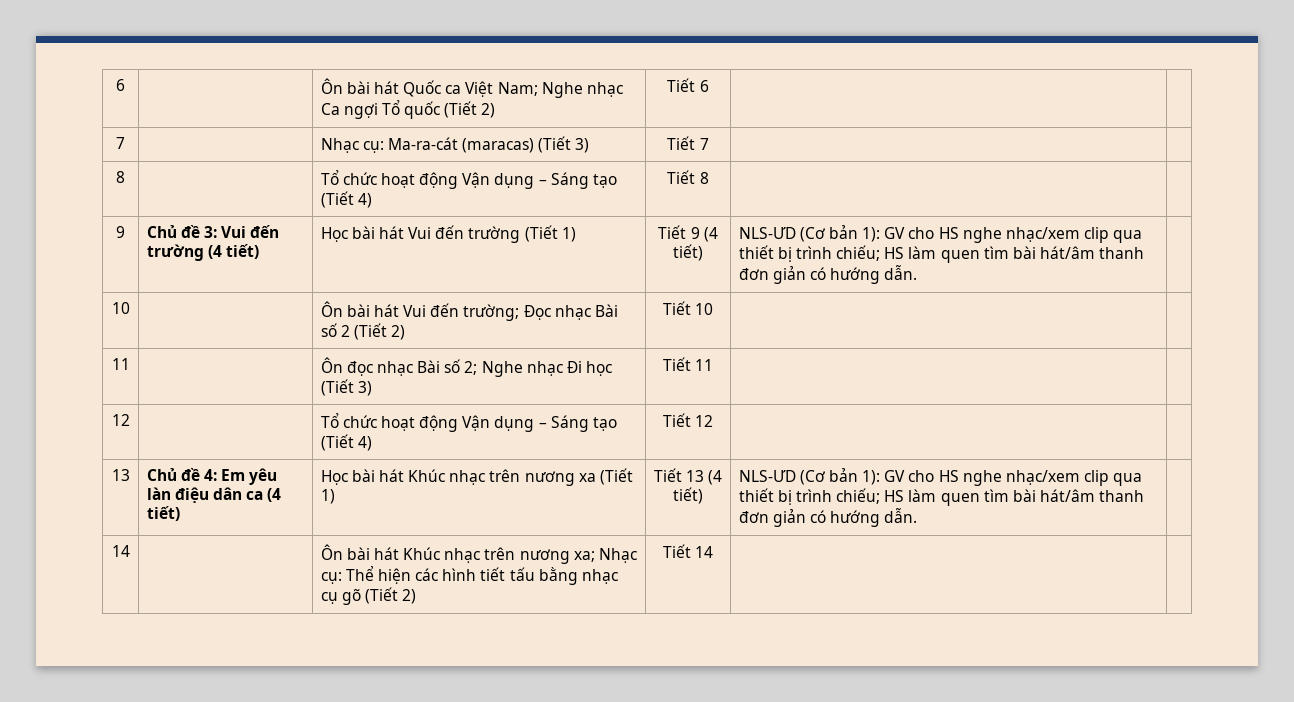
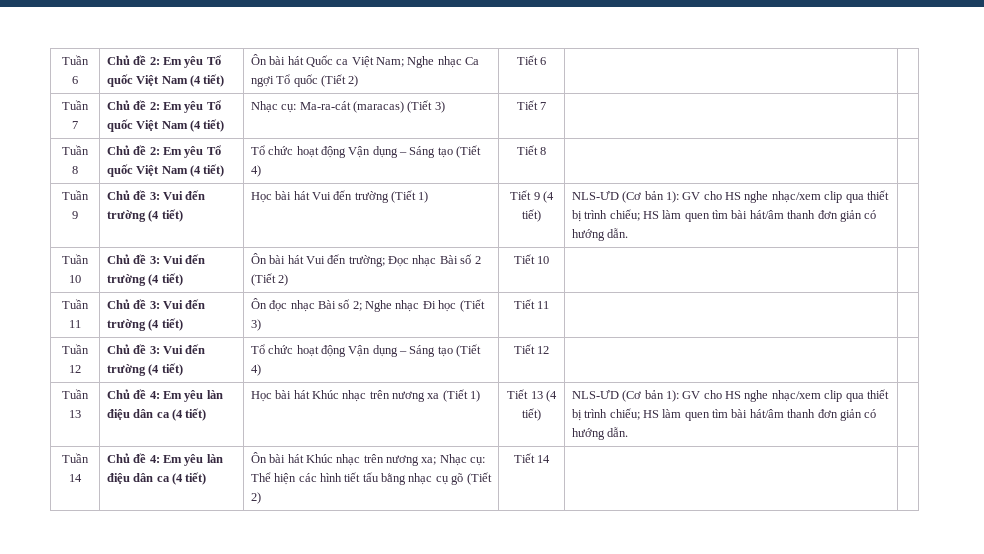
- 6 | | Ôn bài hát Quốc ca Việt Nam; Nghe nhạc Ca ngợi Tổ quốc (Tiết 2) | Tiết 6 | |
+ Tuần 6 | Chủ đề 2: Em yêu Tổ quốc Việt Nam (4 tiết) | Ôn bài hát Quốc ca Việt Nam; Nghe nhạc Ca ngợi Tổ quốc (Tiết 2) | Tiết 6 | |
- 7 | | Nhạc cụ: Ma-ra-cát (maracas) (Tiết 3) | Tiết 7 | |
+ Tuần 7 | Chủ đề 2: Em yêu Tổ quốc Việt Nam (4 tiết) | Nhạc cụ: Ma-ra-cát (maracas) (Tiết 3) | Tiết 7 | |
- 8 | | Tổ chức hoạt động Vận dụng – Sáng tạo (Tiết 4) | Tiết 8 | |
- 9
+ Tuần 8 | Chủ đề 2: Em yêu Tổ quốc Việt Nam (4 tiết) | Tổ chức hoạt động Vận dụng – Sáng tạo (Tiết 4) | Tiết 8 | |
+ Tuần 9
- 10 | | Ôn bài hát Vui đến trường; Đọc nhạc Bài số 2 (Tiết 2) | Tiết 10 | |
+ Tuần 10 | Chủ đề 3: Vui đến trường (4 tiết) | Ôn bài hát Vui đến trường; Đọc nhạc Bài số 2 (Tiết 2) | Tiết 10 | |
- 11 | | Ôn đọc nhạc Bài số 2; Nghe nhạc Đi học (Tiết 3) | Tiết 11 | |
+ Tuần 11 | Chủ đề 3: Vui đến trường (4 tiết) | Ôn đọc nhạc Bài số 2; Nghe nhạc Đi học (Tiết 3) | Tiết 11 | |
- 12 | | Tổ chức hoạt động Vận dụng – Sáng tạo (Tiết 4) | Tiết 12 | |
- 13
+ Tuần 12 | Chủ đề 3: Vui đến trường (4 tiết) | Tổ chức hoạt động Vận dụng – Sáng tạo (Tiết 4) | Tiết 12 | |
+ Tuần 13
- 14 | | Ôn bài hát Khúc nhạc trên nương xa; Nhạc cụ: Thể hiện các hình tiết tấu bằng nhạc cụ gõ (Tiết 2) | Tiết 14 | |
+ Tuần 14 | Chủ đề 4: Em yêu làn điệu dân ca (4 tiết) | Ôn bài hát Khúc nhạc trên nương xa; Nhạc cụ: Thể hiện các hình tiết tấu bằng nhạc cụ gõ (Tiết 2) | Tiết 14 | |

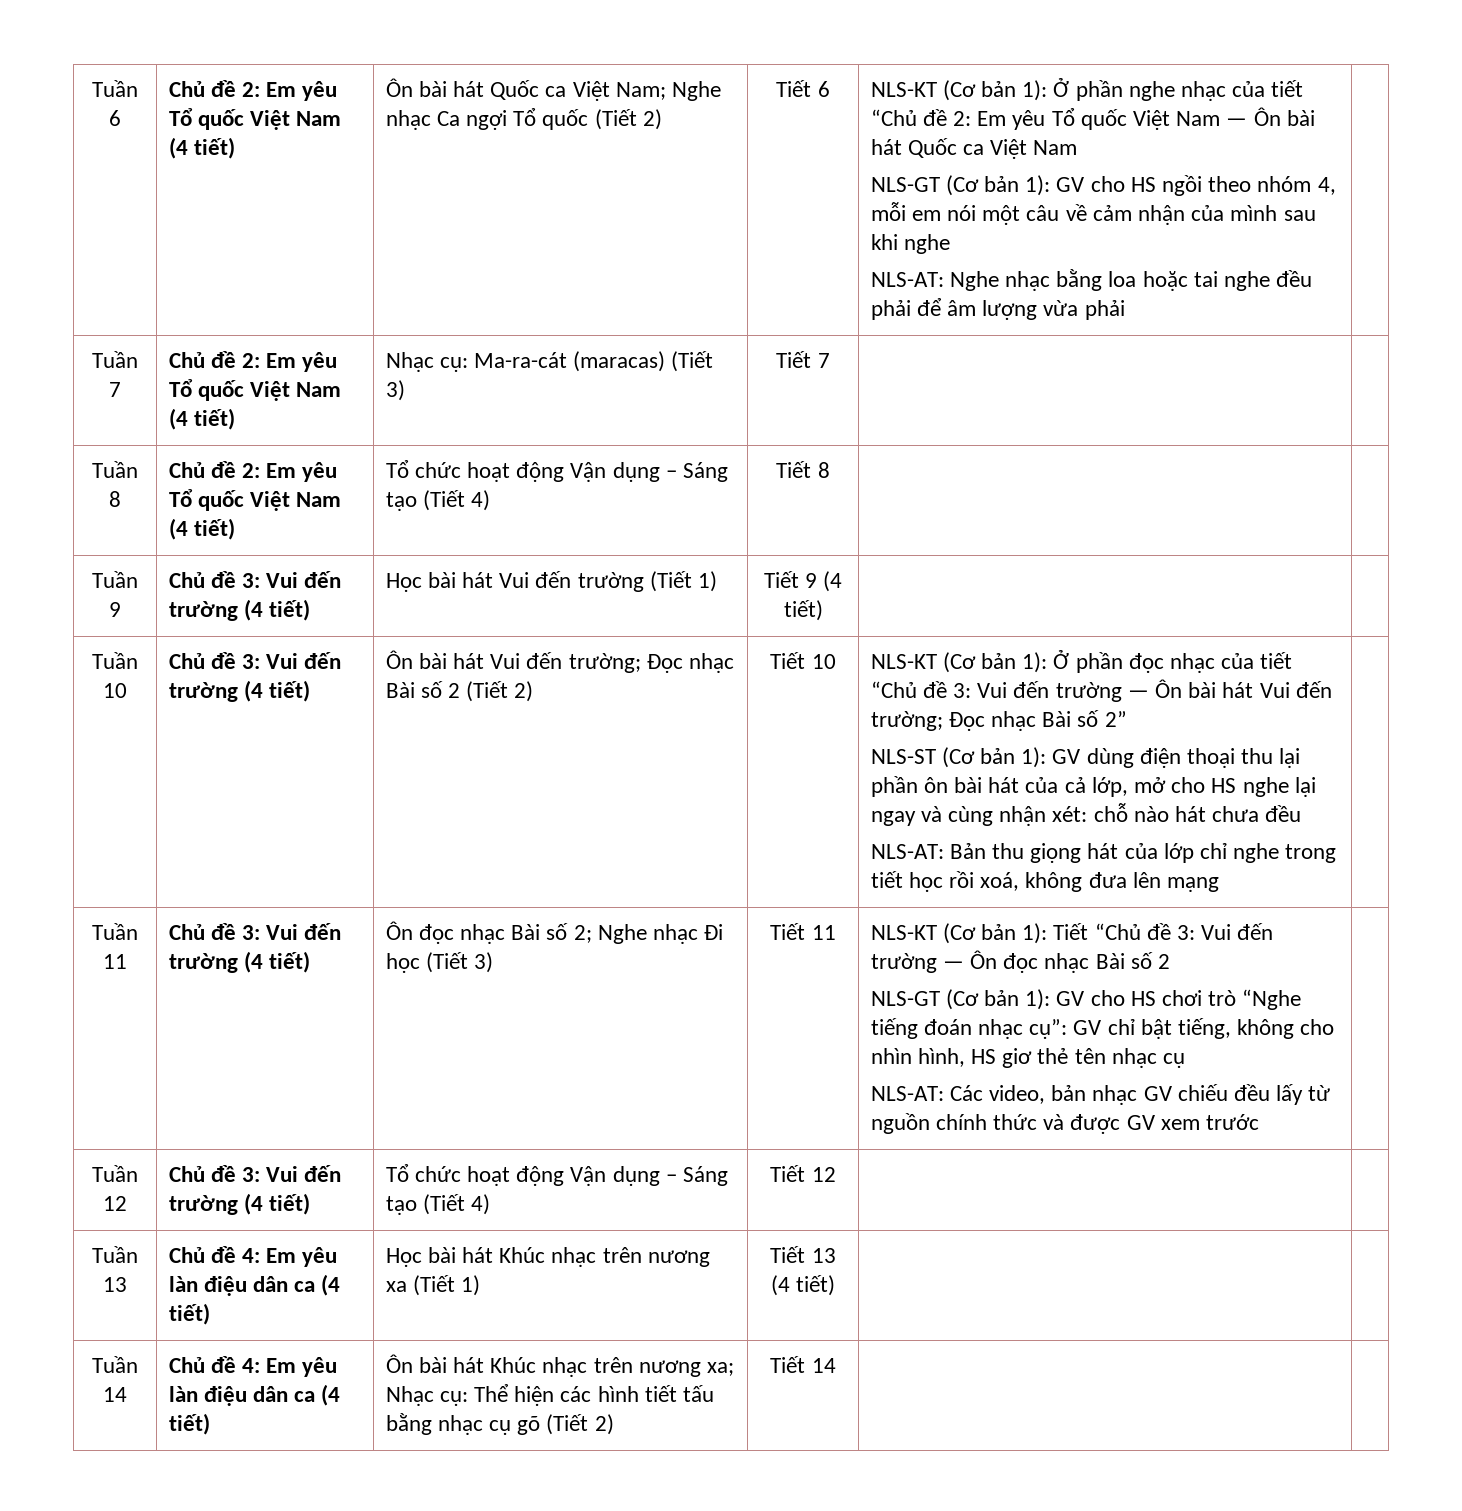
+ NLS-KT (Cơ bản 1): Ở phần nghe nhạc của tiết “Chủ đề 2: Em yêu Tổ quốc Việt Nam — Ôn bài hát Quốc ca Việt Nam
+ NLS-GT (Cơ bản 1): GV cho HS ngồi theo nhóm 4, mỗi em nói một câu về cảm nhận của mình sau khi nghe
+ NLS-AT: Nghe nhạc bằng loa hoặc tai nghe đều phải để âm lượng vừa phải
- Tiết 9 (4 tiết) | NLS-ƯD (Cơ bản 1): GV cho HS nghe nhạc/xem clip qua thiết bị trình chiếu; HS làm quen tìm bài hát/âm thanh đơn giản có hướng dẫn.
+ Tiết 9 (4 tiết)
+ NLS-KT (Cơ bản 1): Ở phần đọc nhạc của tiết “Chủ đề 3: Vui đến trường — Ôn bài hát Vui đến trường; Đọc nhạc Bài số 2”
+ NLS-ST (Cơ bản 1): GV dùng điện thoại thu lại phần ôn bài hát của cả lớp, mở cho HS nghe lại ngay và cùng nhận xét: chỗ nào hát chưa đều
+ NLS-AT: Bản thu giọng hát của lớp chỉ nghe trong tiết học rồi xoá, không đưa lên mạng
+ NLS-KT (Cơ bản 1): Tiết “Chủ đề 3: Vui đến trường — Ôn đọc nhạc Bài số 2
+ NLS-GT (Cơ bản 1): GV cho HS chơi trò “Nghe tiếng đoán nhạc cụ”: GV chỉ bật tiếng, không cho nhìn hình, HS giơ thẻ tên nhạc cụ
+ NLS-AT: Các video, bản nhạc GV chiếu đều lấy từ nguồn chính thức và được GV xem trước
- Tiết 13 (4 tiết) | NLS-ƯD (Cơ bản 1): GV cho HS nghe nhạc/xem clip qua thiết bị trình chiếu; HS làm quen tìm bài hát/âm thanh đơn giản có hướng dẫn.
+ Tiết 13 (4 tiết)

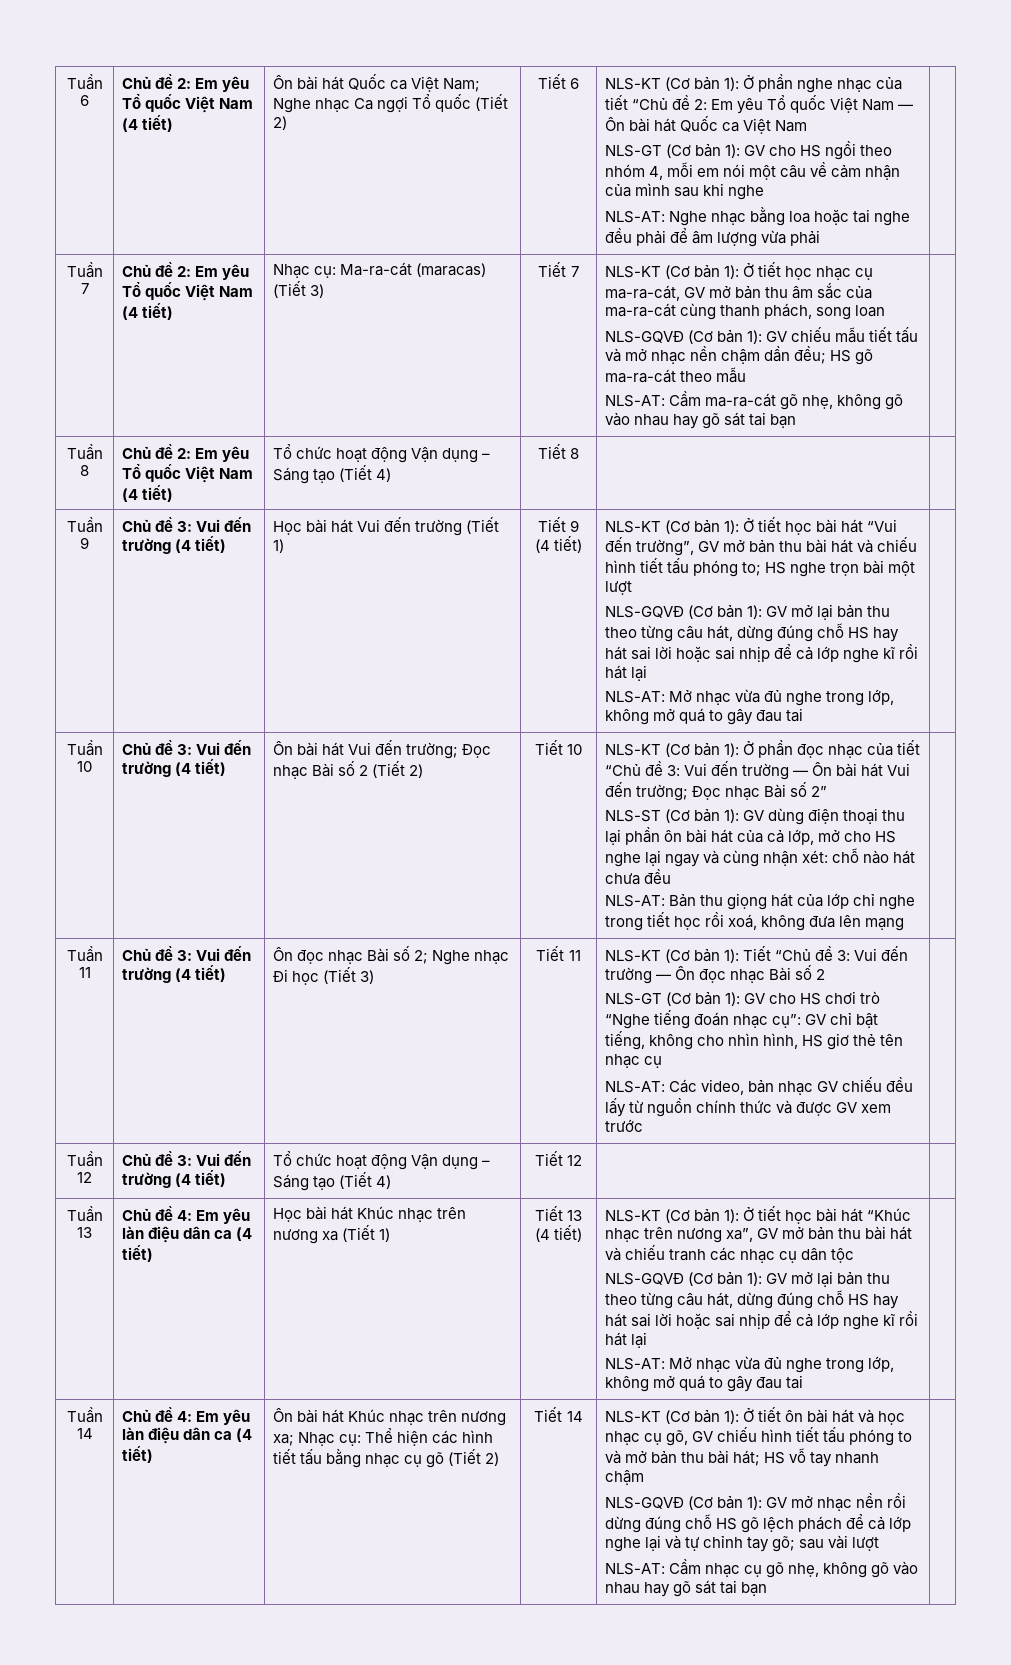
+ NLS-KT (Cơ bản 1): Ở tiết học nhạc cụ ma-ra-cát, GV mở bản thu âm sắc của ma-ra-cát cùng thanh phách, song loan
+ NLS-GQVĐ (Cơ bản 1): GV chiếu mẫu tiết tấu và mở nhạc nền chậm dần đều; HS gõ ma-ra-cát theo mẫu
+ NLS-AT: Cầm ma-ra-cát gõ nhẹ, không gõ vào nhau hay gõ sát tai bạn
+ NLS-KT (Cơ bản 1): Ở tiết học bài hát “Vui đến trường”, GV mở bản thu bài hát và chiếu hình tiết tấu phóng to; HS nghe trọn bài một lượt
+ NLS-GQVĐ (Cơ bản 1): GV mở lại bản thu theo từng câu hát, dừng đúng chỗ HS hay hát sai lời hoặc sai nhịp để cả lớp nghe kĩ rồi hát lại
+ NLS-AT: Mở nhạc vừa đủ nghe trong lớp, không mở quá to gây đau tai
+ NLS-KT (Cơ bản 1): Ở tiết học bài hát “Khúc nhạc trên nương xa”, GV mở bản thu bài hát và chiếu tranh các nhạc cụ dân tộc
+ NLS-GQVĐ (Cơ bản 1): GV mở lại bản thu theo từng câu hát, dừng đúng chỗ HS hay hát sai lời hoặc sai nhịp để cả lớp nghe kĩ rồi hát lại
+ NLS-AT: Mở nhạc vừa đủ nghe trong lớp, không mở quá to gây đau tai
+ NLS-KT (Cơ bản 1): Ở tiết ôn bài hát và học nhạc cụ gõ, GV chiếu hình tiết tấu phóng to và mở bản thu bài hát; HS vỗ tay nhanh chậm
+ NLS-GQVĐ (Cơ bản 1): GV mở nhạc nền rồi dừng đúng chỗ HS gõ lệch phách để cả lớp nghe lại và tự chỉnh tay gõ; sau vài lượt
+ NLS-AT: Cầm nhạc cụ gõ nhẹ, không gõ vào nhau hay gõ sát tai bạn

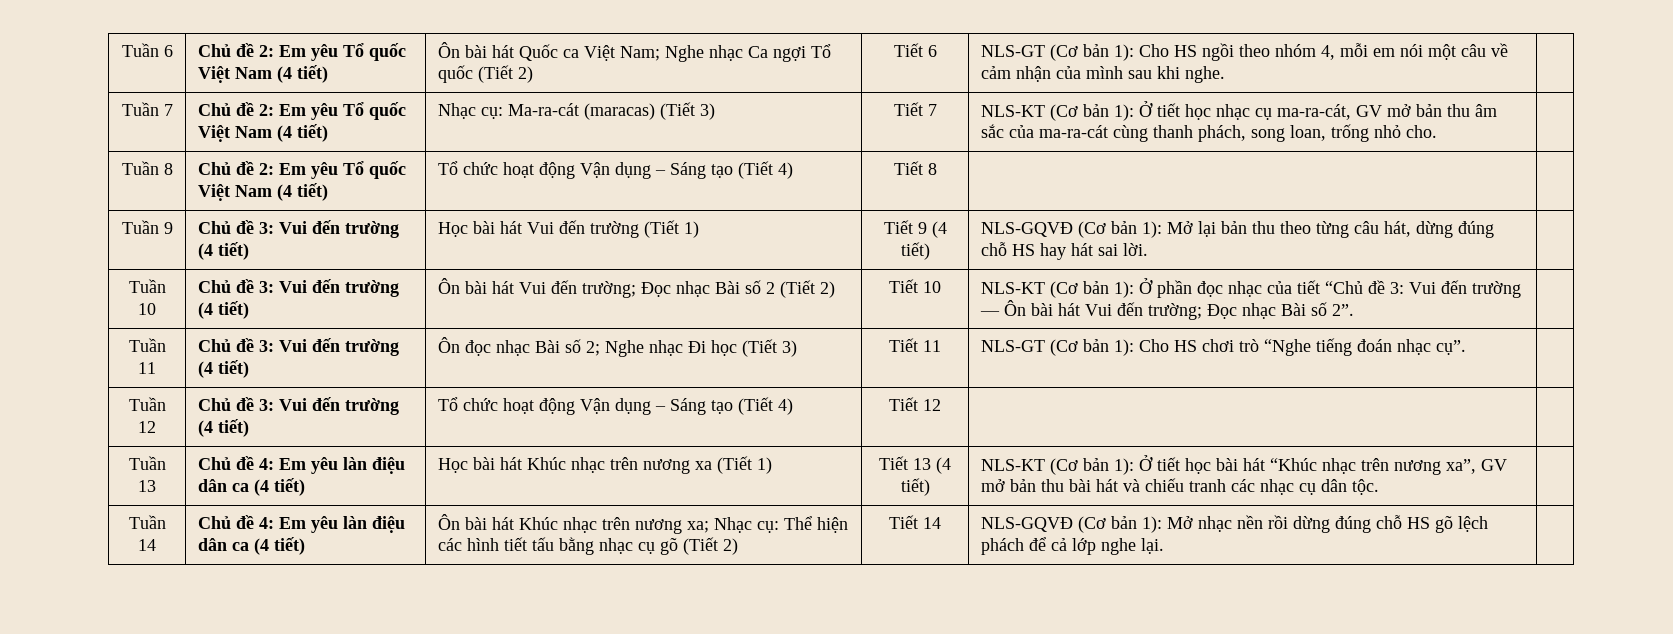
- NLS-KT (Cơ bản 1): Ở phần nghe nhạc của tiết “Chủ đề 2: Em yêu Tổ quốc Việt Nam — Ôn bài hát Quốc ca Việt Nam
- NLS-GT (Cơ bản 1): GV cho HS ngồi theo nhóm 4, mỗi em nói một câu về cảm nhận của mình sau khi nghe
- NLS-AT: Nghe nhạc bằng loa hoặc tai nghe đều phải để âm lượng vừa phải
+ NLS-GT (Cơ bản 1): Cho HS ngồi theo nhóm 4, mỗi em nói một câu về cảm nhận của mình sau khi nghe.
- NLS-KT (Cơ bản 1): Ở tiết học nhạc cụ ma-ra-cát, GV mở bản thu âm sắc của ma-ra-cát cùng thanh phách, song loan
- NLS-GQVĐ (Cơ bản 1): GV chiếu mẫu tiết tấu và mở nhạc nền chậm dần đều; HS gõ ma-ra-cát theo mẫu
- NLS-AT: Cầm ma-ra-cát gõ nhẹ, không gõ vào nhau hay gõ sát tai bạn
+ NLS-KT (Cơ bản 1): Ở tiết học nhạc cụ ma-ra-cát, GV mở bản thu âm sắc của ma-ra-cát cùng thanh phách, song loan, trống nhỏ cho.
- NLS-KT (Cơ bản 1): Ở tiết học bài hát “Vui đến trường”, GV mở bản thu bài hát và chiếu hình tiết tấu phóng to; HS nghe trọn bài một lượt
- NLS-GQVĐ (Cơ bản 1): GV mở lại bản thu theo từng câu hát, dừng đúng chỗ HS hay hát sai lời hoặc sai nhịp để cả lớp nghe kĩ rồi hát lại
- NLS-AT: Mở nhạc vừa đủ nghe trong lớp, không mở quá to gây đau tai
+ NLS-GQVĐ (Cơ bản 1): Mở lại bản thu theo từng câu hát, dừng đúng chỗ HS hay hát sai lời.
- NLS-KT (Cơ bản 1): Ở phần đọc nhạc của tiết “Chủ đề 3: Vui đến trường — Ôn bài hát Vui đến trường; Đọc nhạc Bài số 2”
- NLS-ST (Cơ bản 1): GV dùng điện thoại thu lại phần ôn bài hát của cả lớp, mở cho HS nghe lại ngay và cùng nhận xét: chỗ nào hát chưa đều
- NLS-AT: Bản thu giọng hát của lớp chỉ nghe trong tiết học rồi xoá, không đưa lên mạng
+ NLS-KT (Cơ bản 1): Ở phần đọc nhạc của tiết “Chủ đề 3: Vui đến trường — Ôn bài hát Vui đến trường; Đọc nhạc Bài số 2”.
- NLS-KT (Cơ bản 1): Tiết “Chủ đề 3: Vui đến trường — Ôn đọc nhạc Bài số 2
- NLS-GT (Cơ bản 1): GV cho HS chơi trò “Nghe tiếng đoán nhạc cụ”: GV chỉ bật tiếng, không cho nhìn hình, HS giơ thẻ tên nhạc cụ
- NLS-AT: Các video, bản nhạc GV chiếu đều lấy từ nguồn chính thức và được GV xem trước
+ NLS-GT (Cơ bản 1): Cho HS chơi trò “Nghe tiếng đoán nhạc cụ”.
- NLS-KT (Cơ bản 1): Ở tiết học bài hát “Khúc nhạc trên nương xa”, GV mở bản thu bài hát và chiếu tranh các nhạc cụ dân tộc
- NLS-GQVĐ (Cơ bản 1): GV mở lại bản thu theo từng câu hát, dừng đúng chỗ HS hay hát sai lời hoặc sai nhịp để cả lớp nghe kĩ rồi hát lại
- NLS-AT: Mở nhạc vừa đủ nghe trong lớp, không mở quá to gây đau tai
+ NLS-KT (Cơ bản 1): Ở tiết học bài hát “Khúc nhạc trên nương xa”, GV mở bản thu bài hát và chiếu tranh các nhạc cụ dân tộc.
- NLS-KT (Cơ bản 1): Ở tiết ôn bài hát và học nhạc cụ gõ, GV chiếu hình tiết tấu phóng to và mở bản thu bài hát; HS vỗ tay nhanh chậm
- NLS-GQVĐ (Cơ bản 1): GV mở nhạc nền rồi dừng đúng chỗ HS gõ lệch phách để cả lớp nghe lại và tự chỉnh tay gõ; sau vài lượt
- NLS-AT: Cầm nhạc cụ gõ nhẹ, không gõ vào nhau hay gõ sát tai bạn
+ NLS-GQVĐ (Cơ bản 1): Mở nhạc nền rồi dừng đúng chỗ HS gõ lệch phách để cả lớp nghe lại.

